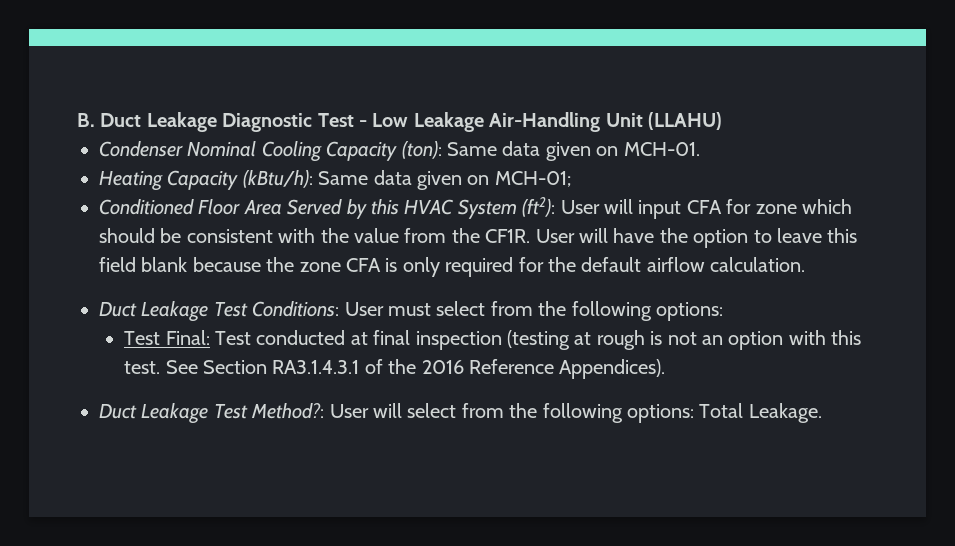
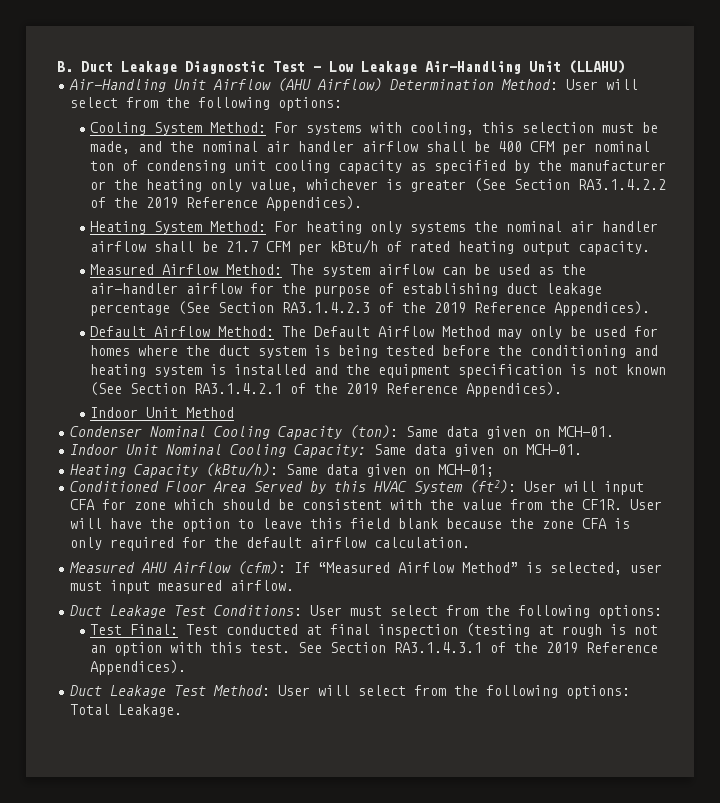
+ Air-Handling Unit Airflow (AHU Airflow) Determination Method: User will select from the following options:
+ Cooling System Method: For systems with cooling, this selection must be made, and the nominal air handler airflow shall be 400 CFM per nominal ton of condensing unit cooling capacity as specified by the manufacturer or the heating only value, whichever is greater (See Section RA3.1.4.2.2 of the 2019 Reference Appendices).
+ Heating System Method: For heating only systems the nominal air handler airflow shall be 21.7 CFM per kBtu/h of rated heating output capacity.
+ Measured Airflow Method: The system airflow can be used as the air-handler airflow for the purpose of establishing duct leakage percentage (See Section RA3.1.4.2.3 of the 2019 Reference Appendices).
+ Default Airflow Method: The Default Airflow Method may only be used for homes where the duct system is being tested before the conditioning and heating system is installed and the equipment specification is not known (See Section RA3.1.4.2.1 of the 2019 Reference Appendices).
+ Indoor Unit Method
+ Indoor Unit Nominal Cooling Capacity: Same data given on MCH-01.
+ Measured AHU Airflow (cfm): If “Measured Airflow Method” is selected, user must input measured airflow.
- See Section RA3.1.4.3.1 of the 2016 Reference Appendices).
+ See Section RA3.1.4.3.1 of the 2019 Reference Appendices).
- Duct Leakage Test Method?: User will select from the following options: Total Leakage.
+ Duct Leakage Test Method: User will select from the following options: Total Leakage.

